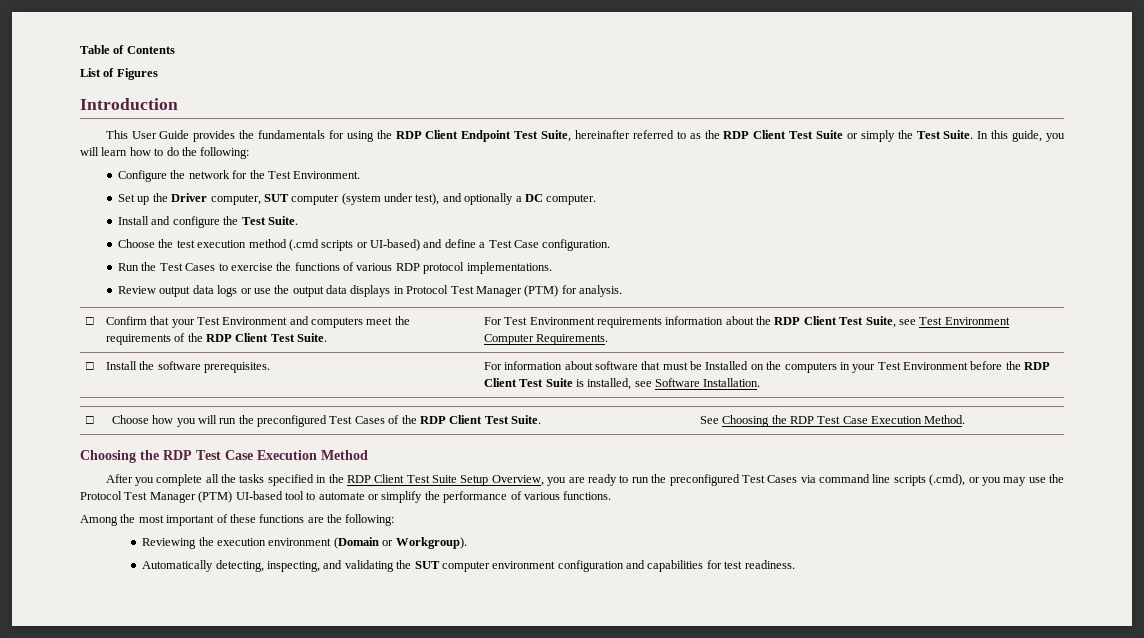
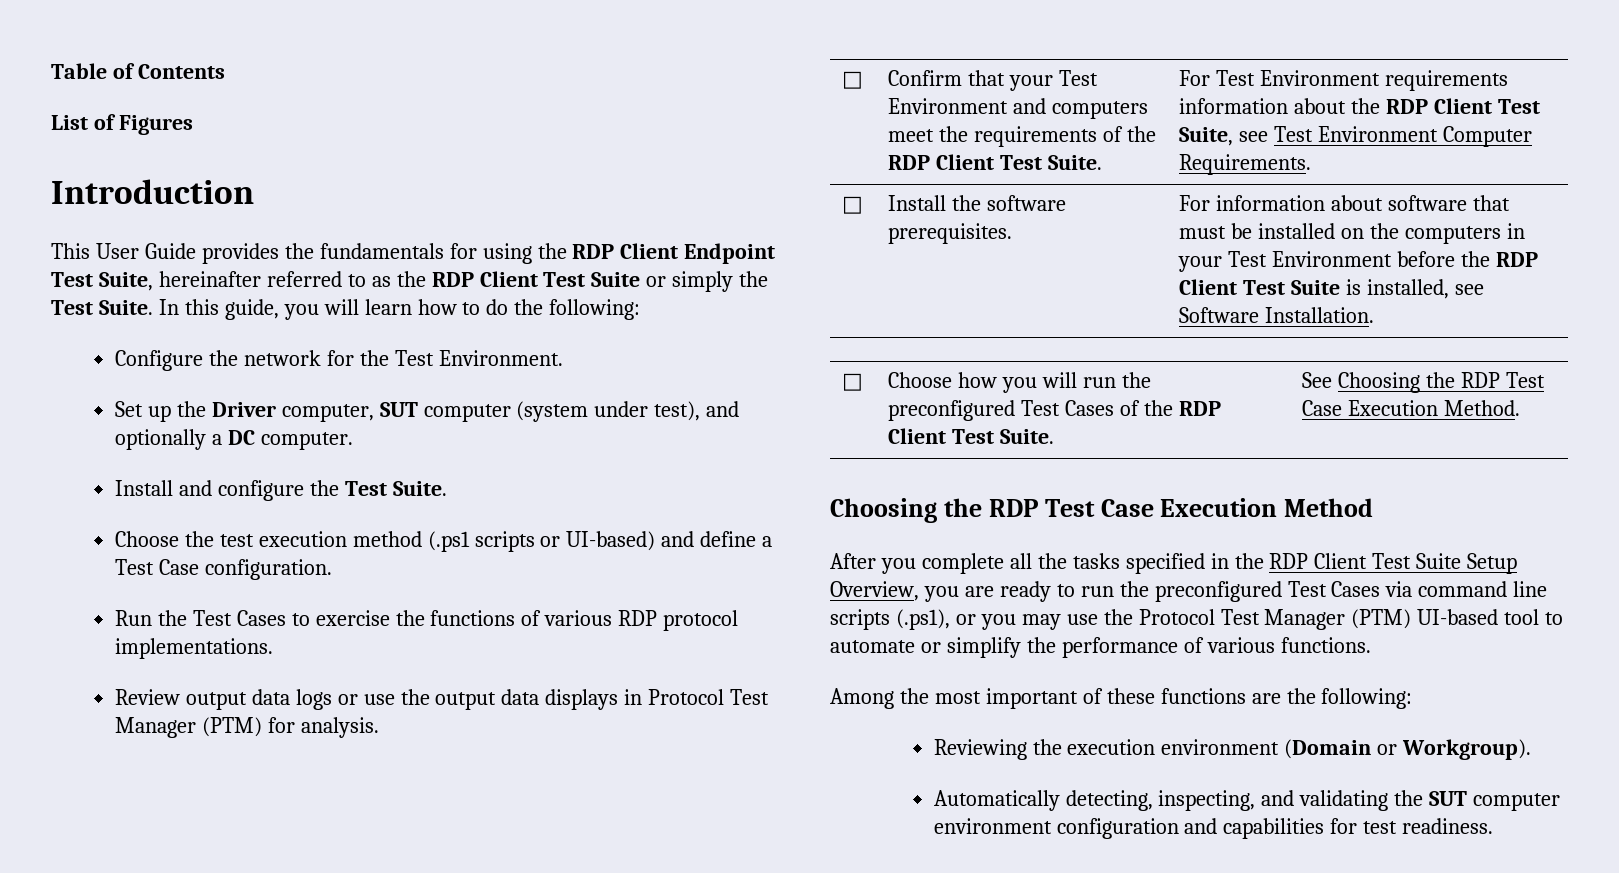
- Choose the test execution method (.cmd scripts or UI-based) and define a Test Case configuration.
+ Choose the test execution method (.ps1 scripts or UI-based) and define a Test Case configuration.
- □ | Install the software prerequisites. | For information about software that must be Installed on the computers in your Test Environment before the RDP Client Test Suite is installed, see Software Installation.
+ □ | Install the software prerequisites. | For information about software that must be installed on the computers in your Test Environment before the RDP Client Test Suite is installed, see Software Installation.
- After you complete all the tasks specified in the RDP Client Test Suite Setup Overview, you are ready to run the preconfigured Test Cases via command line scripts (.cmd), or you may use the Protocol Test Manager (PTM) UI-based tool to automate or simplify the performance of various functions.
+ After you complete all the tasks specified in the RDP Client Test Suite Setup Overview, you are ready to run the preconfigured Test Cases via command line scripts (.ps1), or you may use the Protocol Test Manager (PTM) UI-based tool to automate or simplify the performance of various functions.

